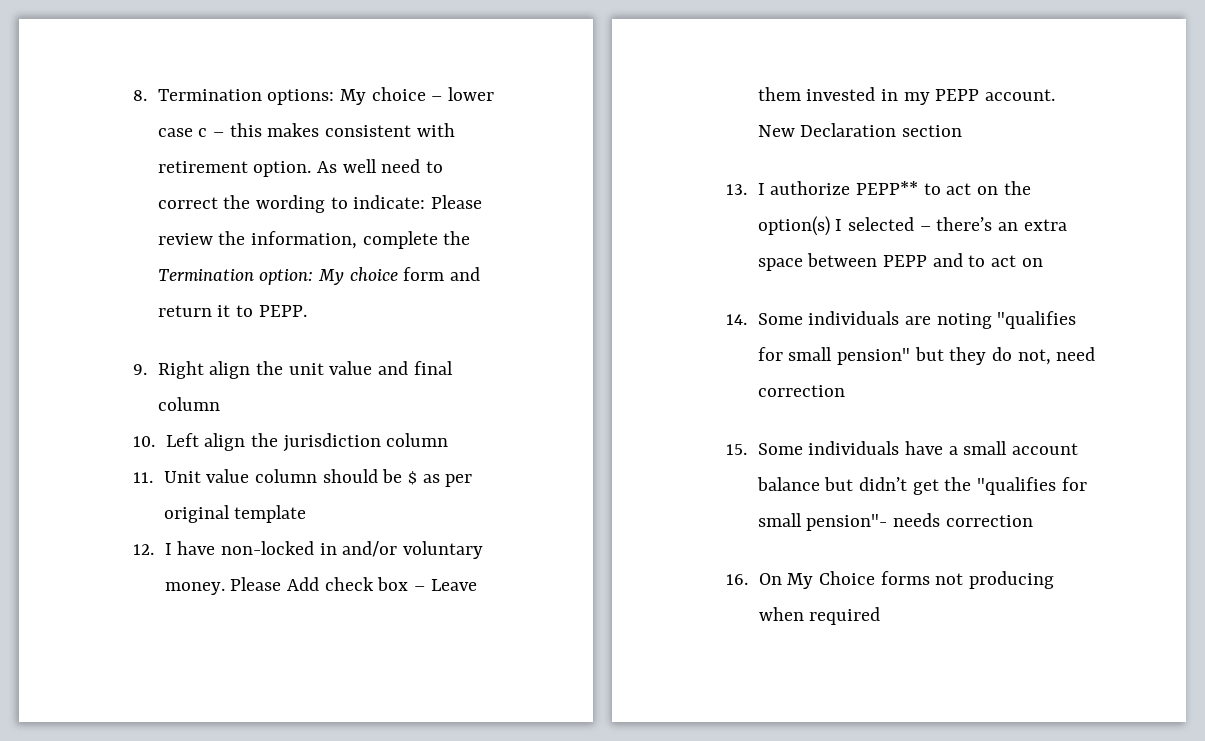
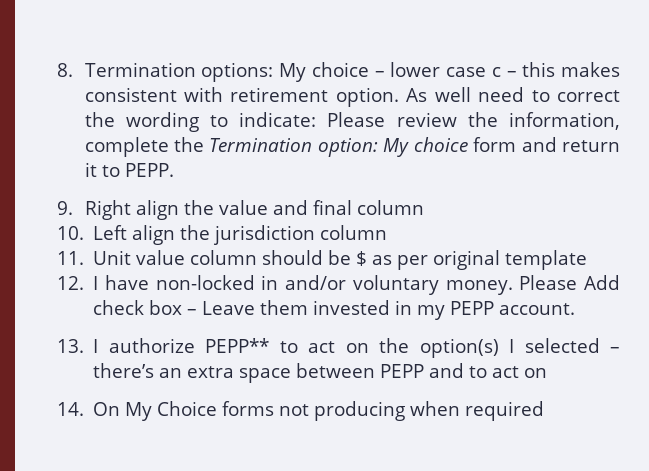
- 9. Right align the unit value and final column
+ 9. Right align the value and final column
- New Declaration section
- 14. Some individuals are noting "qualifies for small pension" but they do not, need correction
- 15. Some individuals have a small account balance but didn’t get the "qualifies for small pension"- needs correction
- 16. On My Choice forms not producing when required
+ 14. On My Choice forms not producing when required

